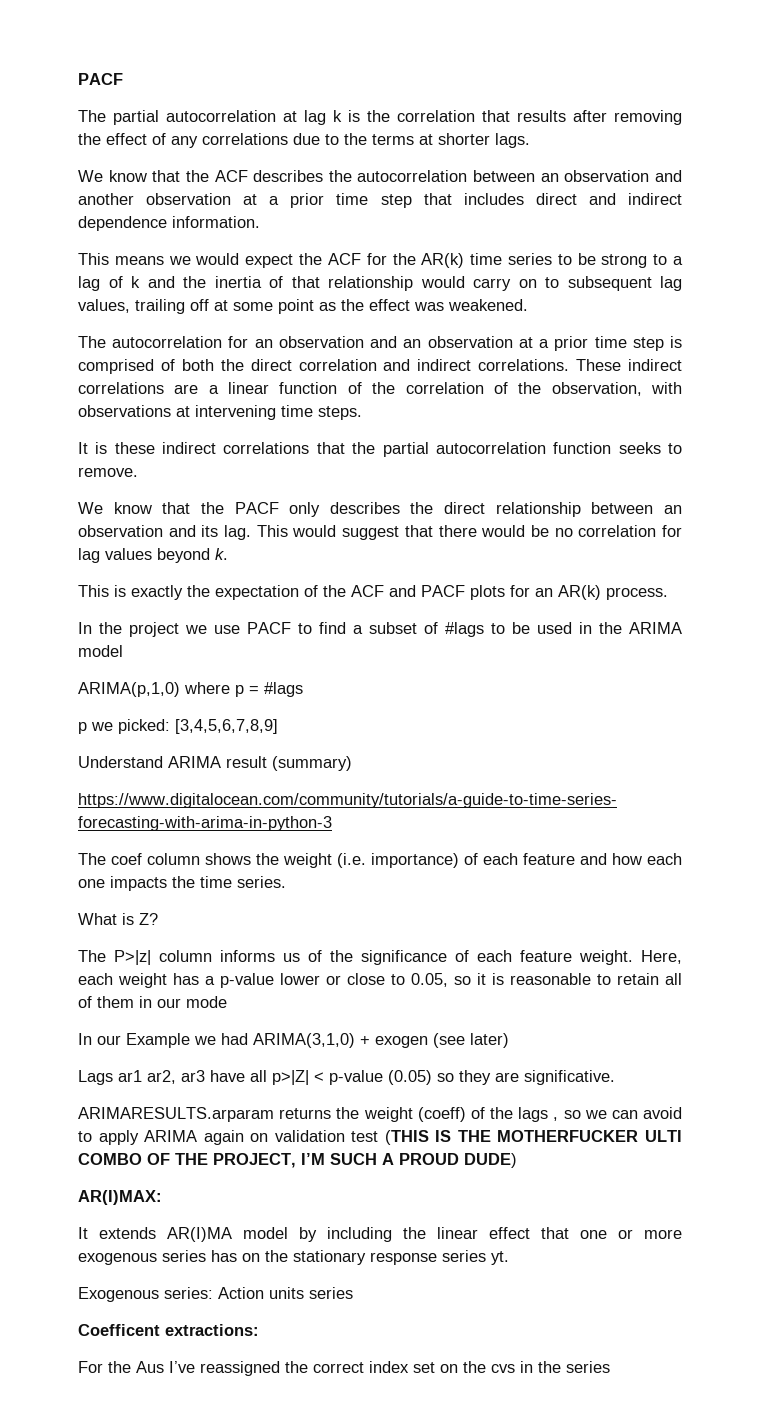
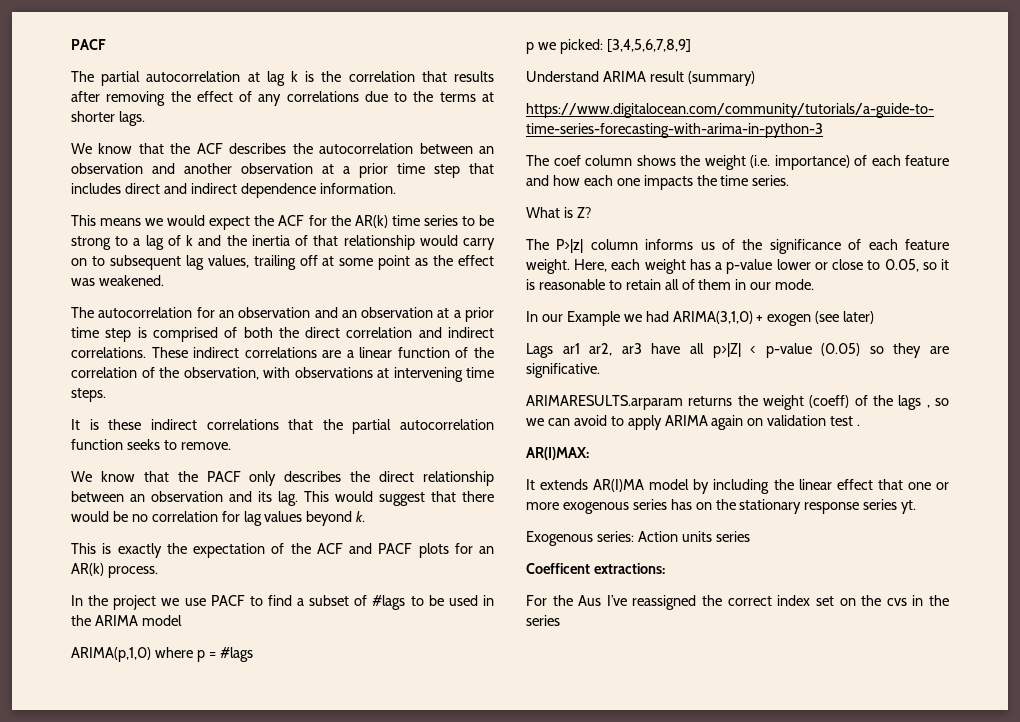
- Here, each weight has a p-value lower or close to 0.05, so it is reasonable to retain all of them in our mode
+ Here, each weight has a p-value lower or close to 0.05, so it is reasonable to retain all of them in our mode.
- ARIMARESULTS.arparam returns the weight (coeff) of the lags , so we can avoid to apply ARIMA again on validation test (THIS IS THE MOTHERFUCKER ULTI COMBO OF THE PROJECT, I’M SUCH A PROUD DUDE)
+ ARIMARESULTS.arparam returns the weight (coeff) of the lags , so we can avoid to apply ARIMA again on validation test .

